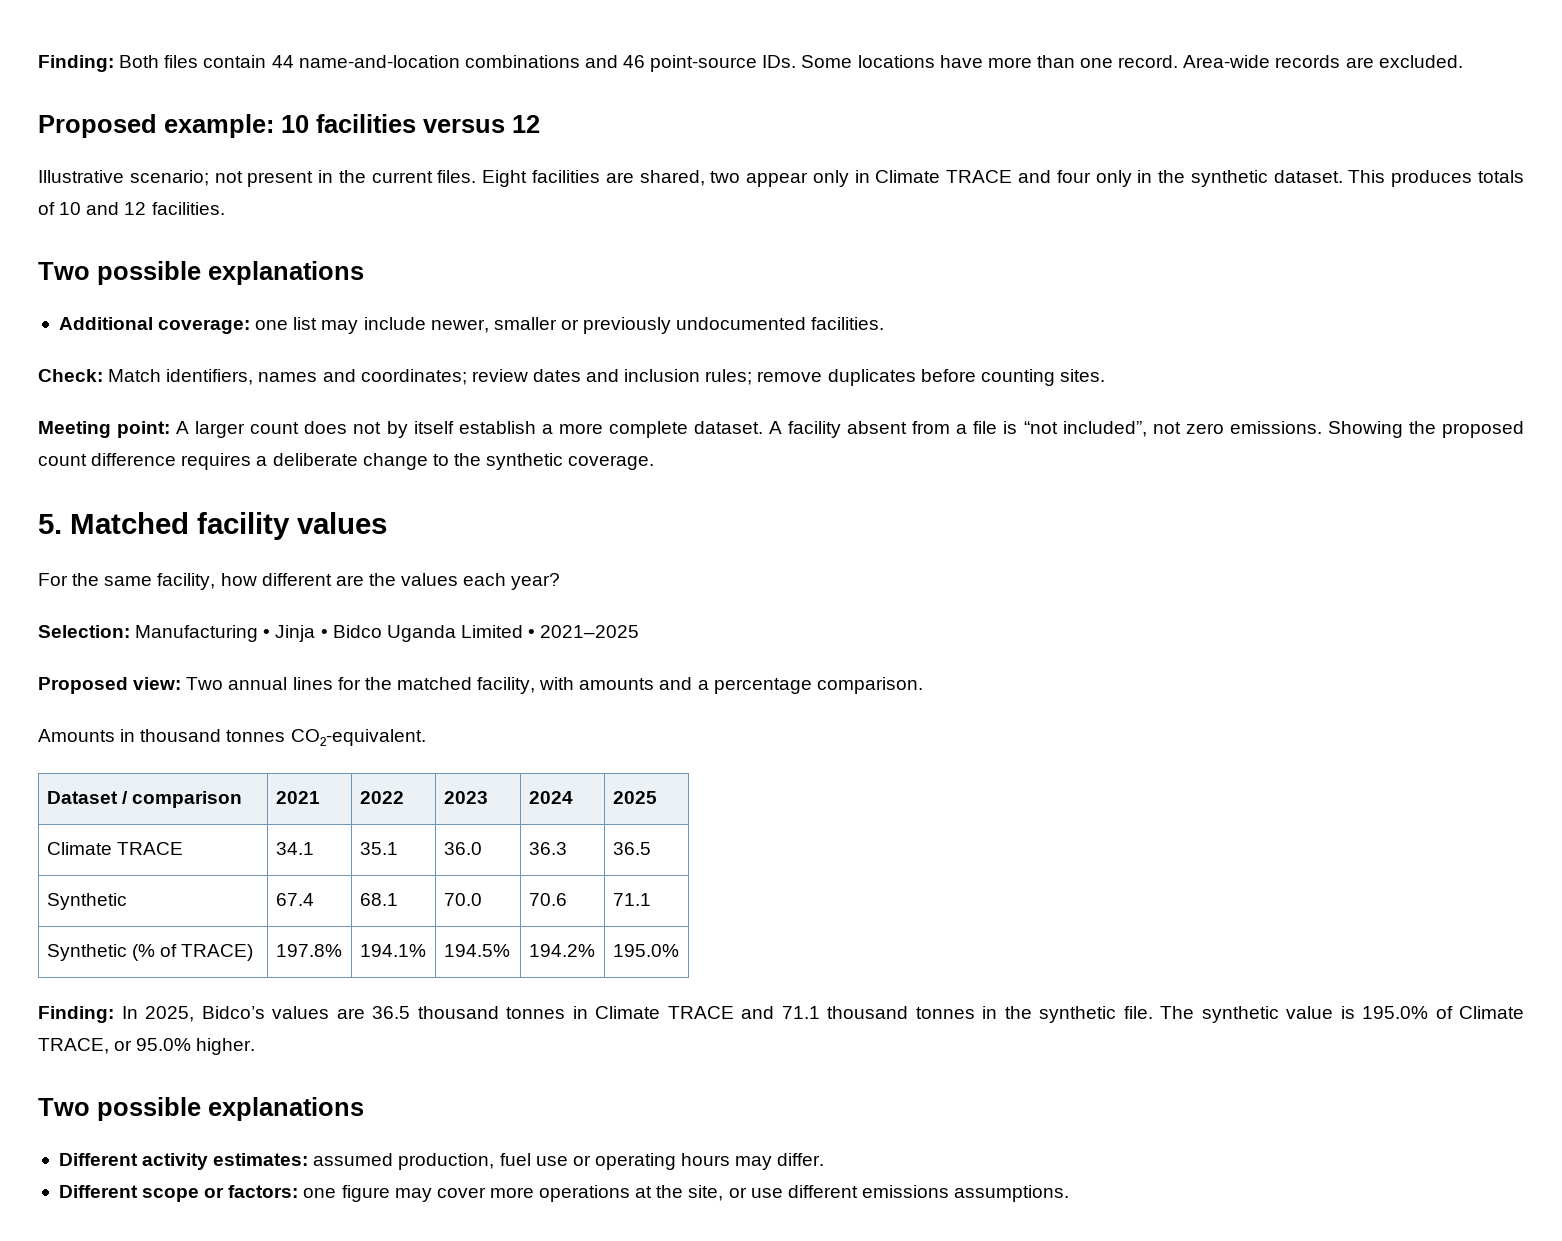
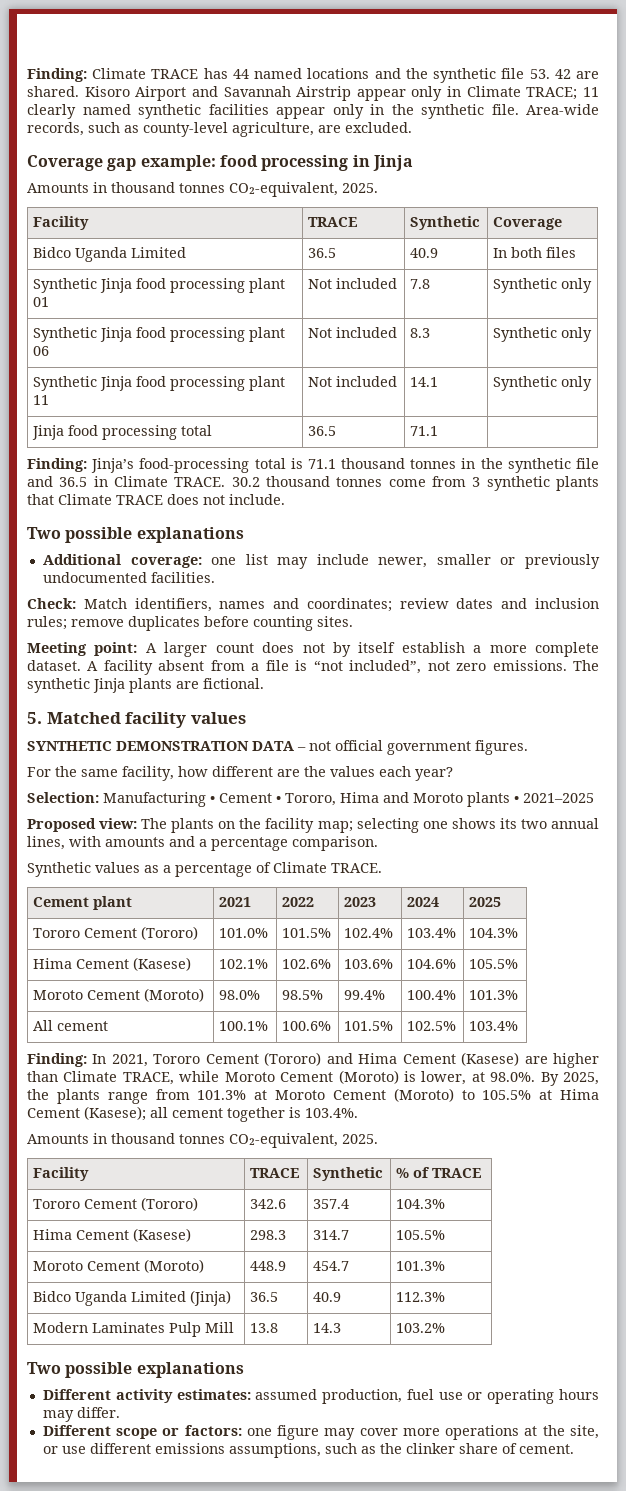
- Finding: Both files contain 44 name-and-location combinations and 46 point-source IDs. Some locations have more than one record. Area-wide records are excluded.
- Proposed example: 10 facilities versus 12
- Illustrative scenario; not present in the current files. Eight facilities are shared, two appear only in Climate TRACE and four only in the synthetic dataset. This produces totals of 10 and 12 facilities.
+ Finding: Climate TRACE has 44 named locations and the synthetic file 53. 42 are shared. Kisoro Airport and Savannah Airstrip appear only in Climate TRACE; 11 clearly named synthetic facilities appear only in the synthetic file. Area-wide records, such as county-level agriculture, are excluded.
+ Coverage gap example: food processing in Jinja
+ Amounts in thousand tonnes CO₂-equivalent, 2025.
+ Facility | TRACE | Synthetic | Coverage
+ Bidco Uganda Limited | 36.5 | 40.9 | In both files
+ Synthetic Jinja food processing plant 01 | Not included | 7.8 | Synthetic only
+ Synthetic Jinja food processing plant 06 | Not included | 8.3 | Synthetic only
+ Synthetic Jinja food processing plant 11 | Not included | 14.1 | Synthetic only
+ Jinja food processing total | 36.5 | 71.1 |
+ Finding: Jinja’s food-processing total is 71.1 thousand tonnes in the synthetic file and 36.5 in Climate TRACE. 30.2 thousand tonnes come from 3 synthetic plants that Climate TRACE does not include.
- Showing the proposed count difference requires a deliberate change to the synthetic coverage.
+ The synthetic Jinja plants are fictional.
  5. Matched facility values
+ SYNTHETIC DEMONSTRATION DATA – not official government figures.
- Selection: Manufacturing • Jinja • Bidco Uganda Limited • 2021–2025
- Proposed view: Two annual lines for the matched facility, with amounts and a percentage comparison.
+ Selection: Manufacturing • Cement • Tororo, Hima and Moroto plants • 2021–2025
+ Proposed view: The plants on the facility map; selecting one shows its two annual lines, with amounts and a percentage comparison.
- Amounts in thousand tonnes CO₂-equivalent.
- Dataset / comparison | 2021 | 2022 | 2023 | 2024 | 2025
+ Synthetic values as a percentage of Climate TRACE.
+ Cement plant | 2021 | 2022 | 2023 | 2024 | 2025
- Climate TRACE | 34.1 | 35.1 | 36.0 | 36.3 | 36.5
- Synthetic | 67.4 | 68.1 | 70.0 | 70.6 | 71.1
- Synthetic (% of TRACE) | 197.8% | 194.1% | 194.5% | 194.2% | 195.0%
- Finding: In 2025, Bidco’s values are 36.5 thousand tonnes in Climate TRACE and 71.1 thousand tonnes in the synthetic file. The synthetic value is 195.0% of Climate TRACE, or 95.0% higher.
+ Tororo Cement (Tororo) | 101.0% | 101.5% | 102.4% | 103.4% | 104.3%
+ Hima Cement (Kasese) | 102.1% | 102.6% | 103.6% | 104.6% | 105.5%
+ Moroto Cement (Moroto) | 98.0% | 98.5% | 99.4% | 100.4% | 101.3%
+ All cement | 100.1% | 100.6% | 101.5% | 102.5% | 103.4%
+ Finding: In 2021, Tororo Cement (Tororo) and Hima Cement (Kasese) are higher than Climate TRACE, while Moroto Cement (Moroto) is lower, at 98.0%. By 2025, the plants range from 101.3% at Moroto Cement (Moroto) to 105.5% at Hima Cement (Kasese); all cement together is 103.4%.
+ Amounts in thousand tonnes CO₂-equivalent, 2025.
+ Facility | TRACE | Synthetic | % of TRACE
+ Tororo Cement (Tororo) | 342.6 | 357.4 | 104.3%
+ Hima Cement (Kasese) | 298.3 | 314.7 | 105.5%
+ Moroto Cement (Moroto) | 448.9 | 454.7 | 101.3%
+ Bidco Uganda Limited (Jinja) | 36.5 | 40.9 | 112.3%
+ Modern Laminates Pulp Mill | 13.8 | 14.3 | 103.2%
- Different scope or factors: one figure may cover more operations at the site, or use different emissions assumptions.
+ Different scope or factors: one figure may cover more operations at the site, or use different emissions assumptions, such as the clinker share of cement.

